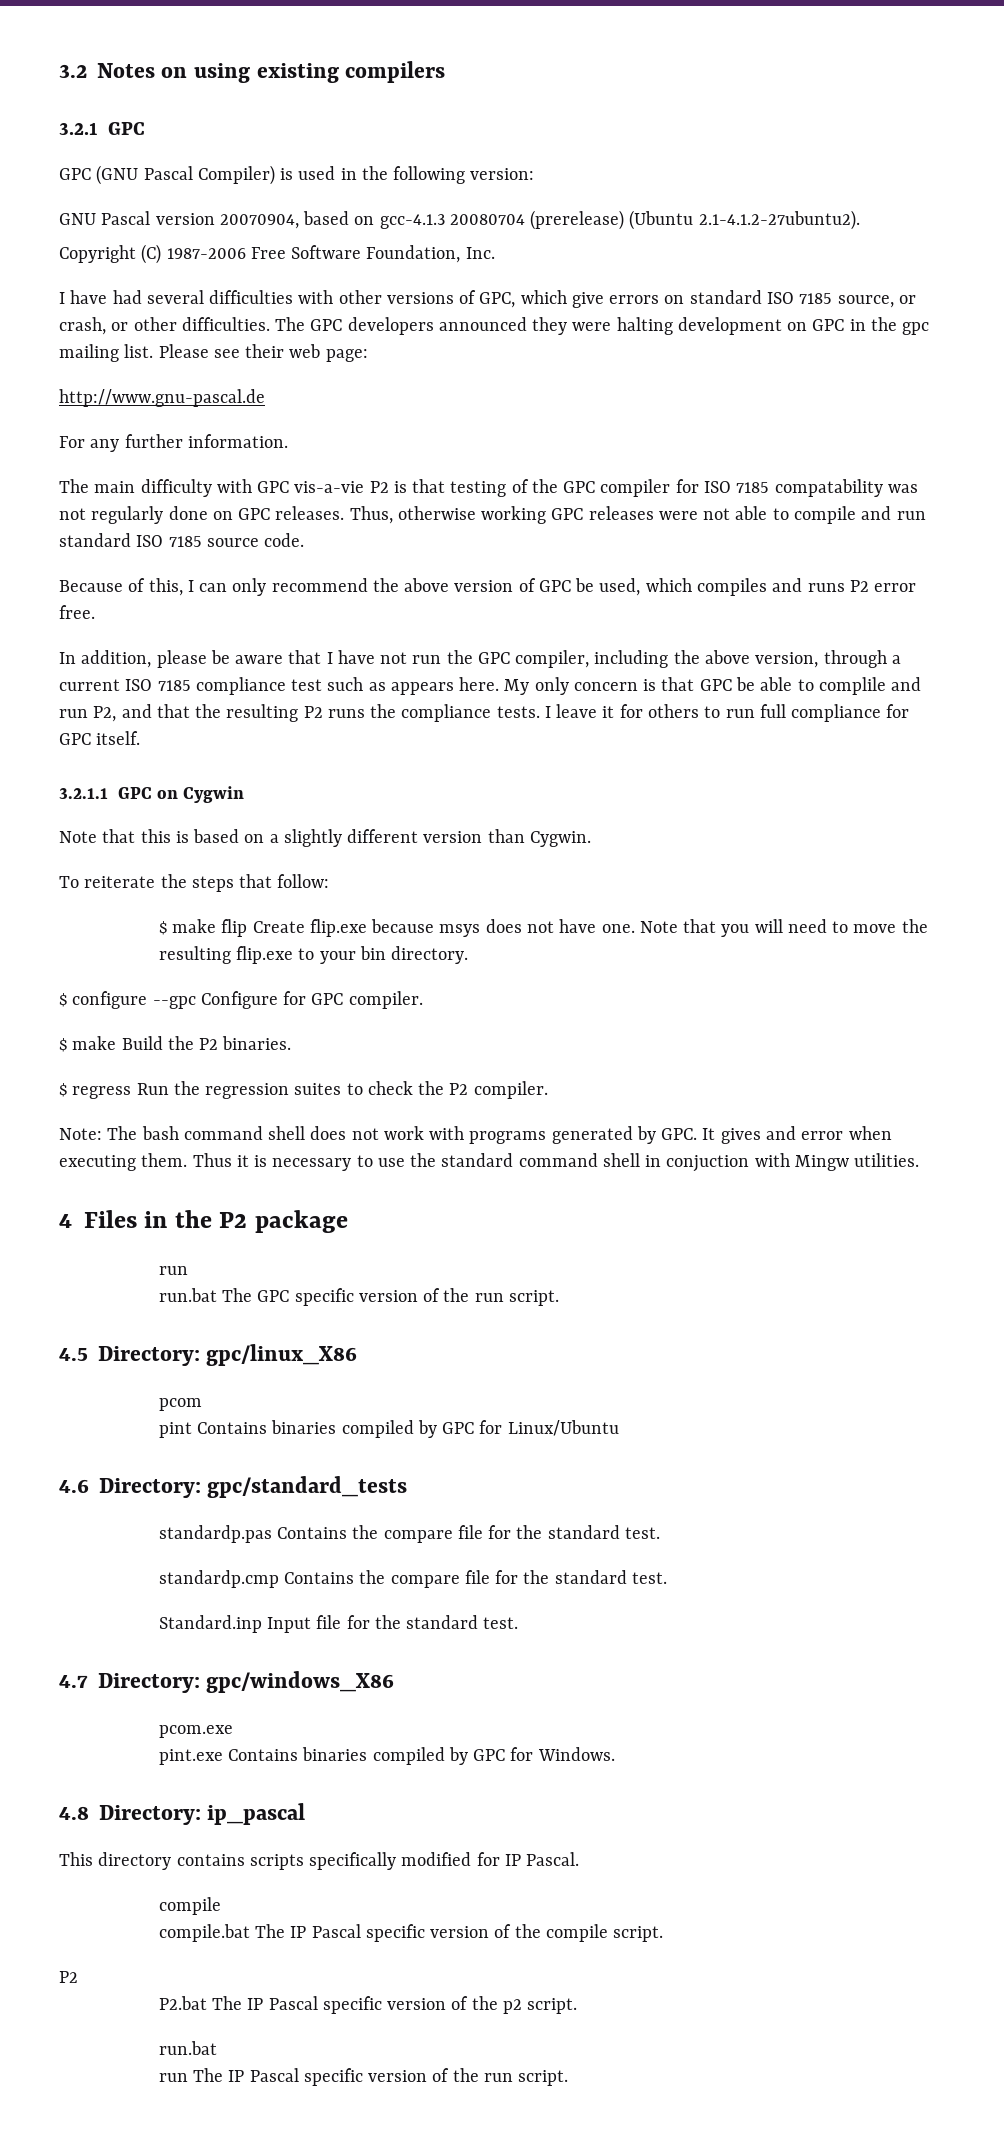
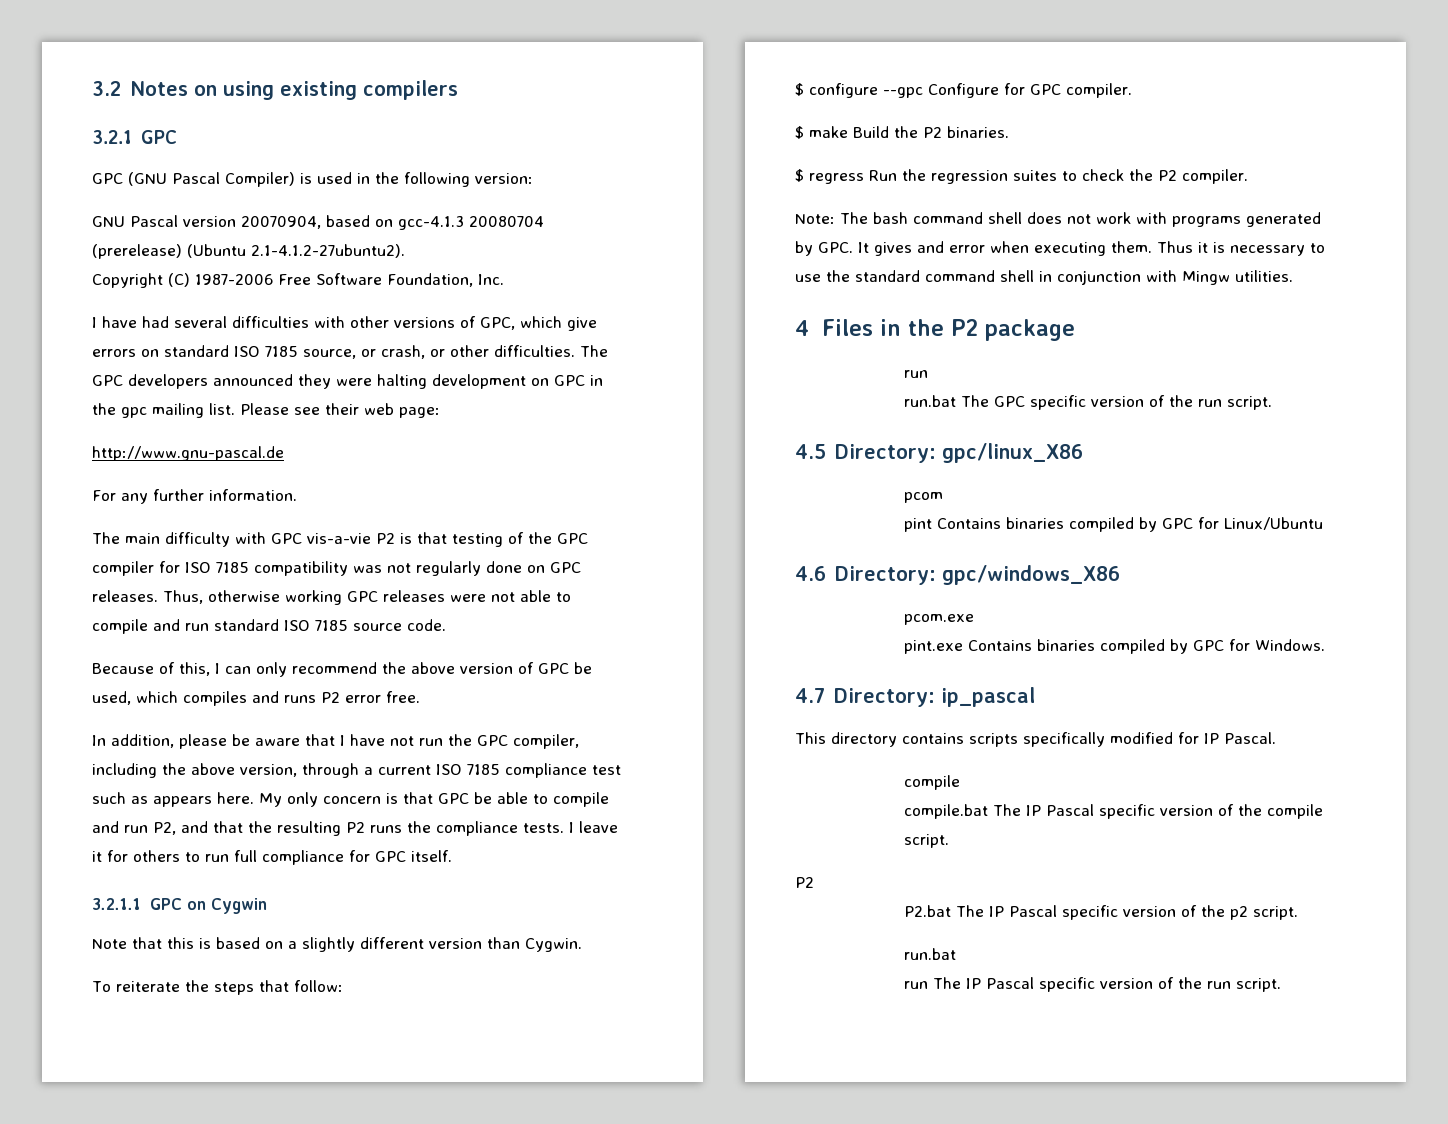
- The main difficulty with GPC vis-a-vie P2 is that testing of the GPC compiler for ISO 7185 compatability was not regularly done on GPC releases.
+ The main difficulty with GPC vis-a-vie P2 is that testing of the GPC compiler for ISO 7185 compatibility was not regularly done on GPC releases.
- My only concern is that GPC be able to complile and run P2, and that the resulting P2 runs the compliance tests.
+ My only concern is that GPC be able to compile and run P2, and that the resulting P2 runs the compliance tests.
- $ make flip Create flip.exe because msys does not have one. Note that you will need to move the resulting flip.exe to your bin directory.
- Thus it is necessary to use the standard command shell in conjuction with Mingw utilities.
+ Thus it is necessary to use the standard command shell in conjunction with Mingw utilities.
- 4.6 Directory: gpc/standard_tests
- standardp.pas Contains the compare file for the standard test.
- standardp.cmp Contains the compare file for the standard test.
- Standard.inp Input file for the standard test.
- 4.7 Directory: gpc/windows_X86
+ 4.6 Directory: gpc/windows_X86
- 4.8 Directory: ip_pascal
+ 4.7 Directory: ip_pascal

